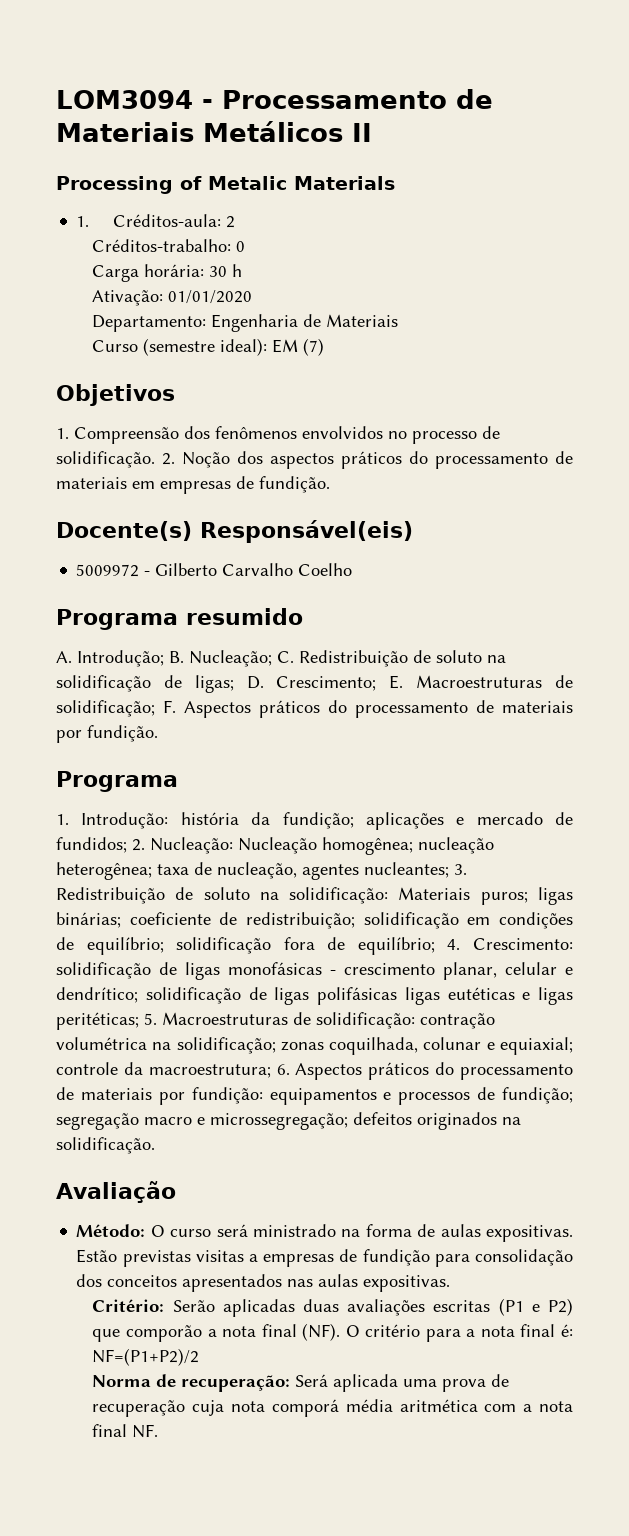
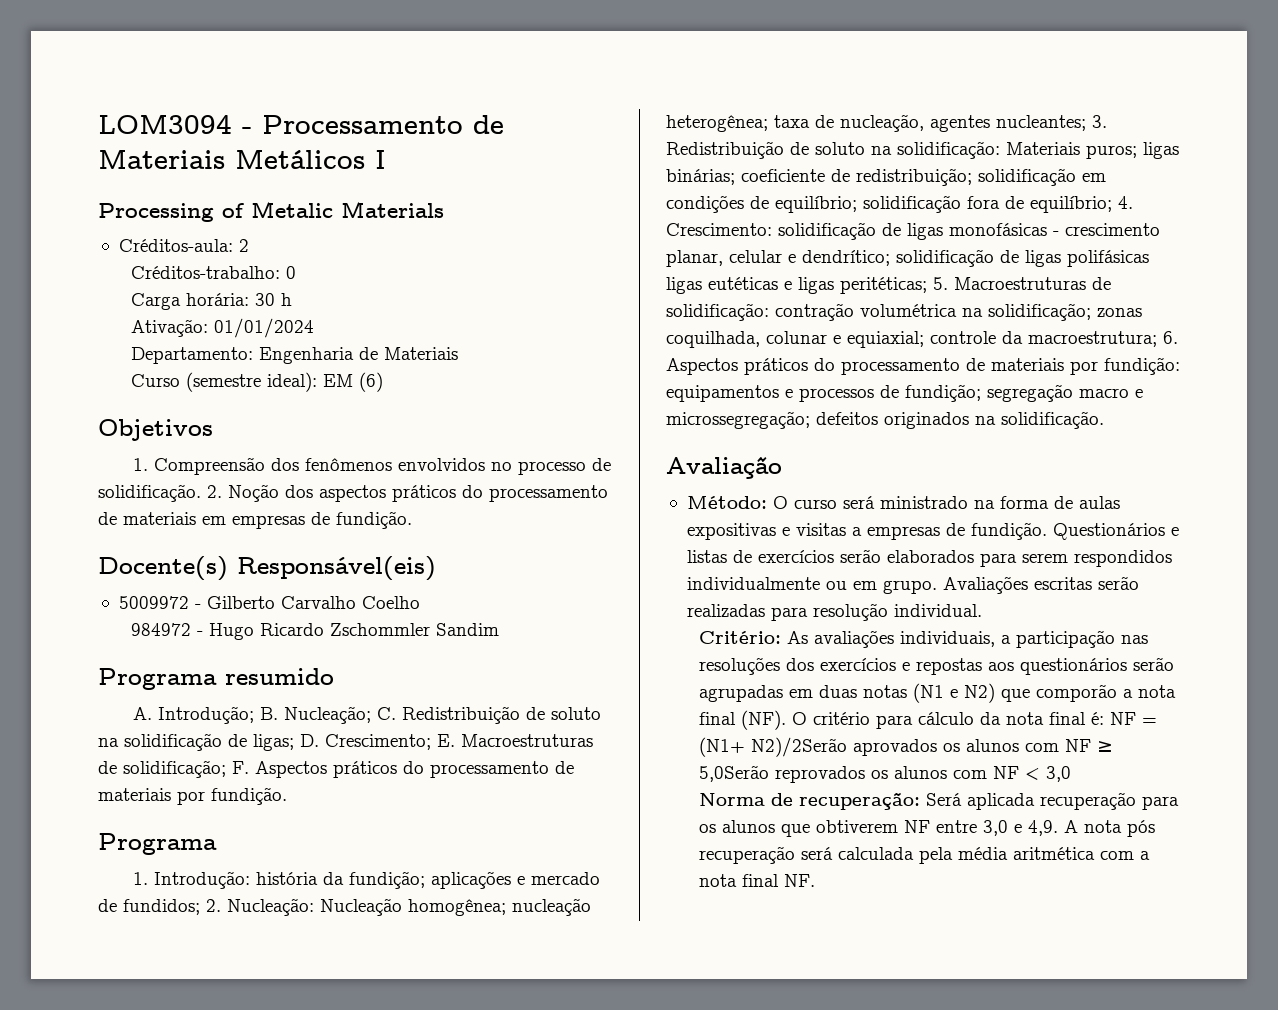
- LOM3094 - Processamento de Materiais Metálicos II
+ LOM3094 - Processamento de Materiais Metálicos I
- 1. Créditos-aula: 2
+ Créditos-aula: 2
- Ativação: 01/01/2020
+ Ativação: 01/01/2024
- Curso (semestre ideal): EM (7)
+ Curso (semestre ideal): EM (6)
+ 984972 - Hugo Ricardo Zschommler Sandim
- Método: O curso será ministrado na forma de aulas expositivas. Estão previstas visitas a empresas de fundição para consolidação dos conceitos apresentados nas aulas expositivas.
- Critério: Serão aplicadas duas avaliações escritas (P1 e P2) que comporão a nota final (NF). O critério para a nota final é: NF=(P1+P2)/2
+ Método: O curso será ministrado na forma de aulas expositivas e visitas a empresas de fundição. Questionários e listas de exercícios serão elaborados para serem respondidos individualmente ou em grupo. Avaliações escritas serão realizadas para resolução individual.
+ Critério: As avaliações individuais, a participação nas resoluções dos exercícios e repostas aos questionários serão agrupadas em duas notas (N1 e N2) que comporão a nota final (NF). O critério para cálculo da nota final é: NF = (N1+ N2)/2Serão aprovados os alunos com NF ≥ 5,0Serão reprovados os alunos com NF < 3,0
- Norma de recuperação: Será aplicada uma prova de recuperação cuja nota comporá média aritmética com a nota final NF.
+ Norma de recuperação: Será aplicada recuperação para os alunos que obtiverem NF entre 3,0 e 4,9. A nota pós recuperação será calculada pela média aritmética com a nota final NF.

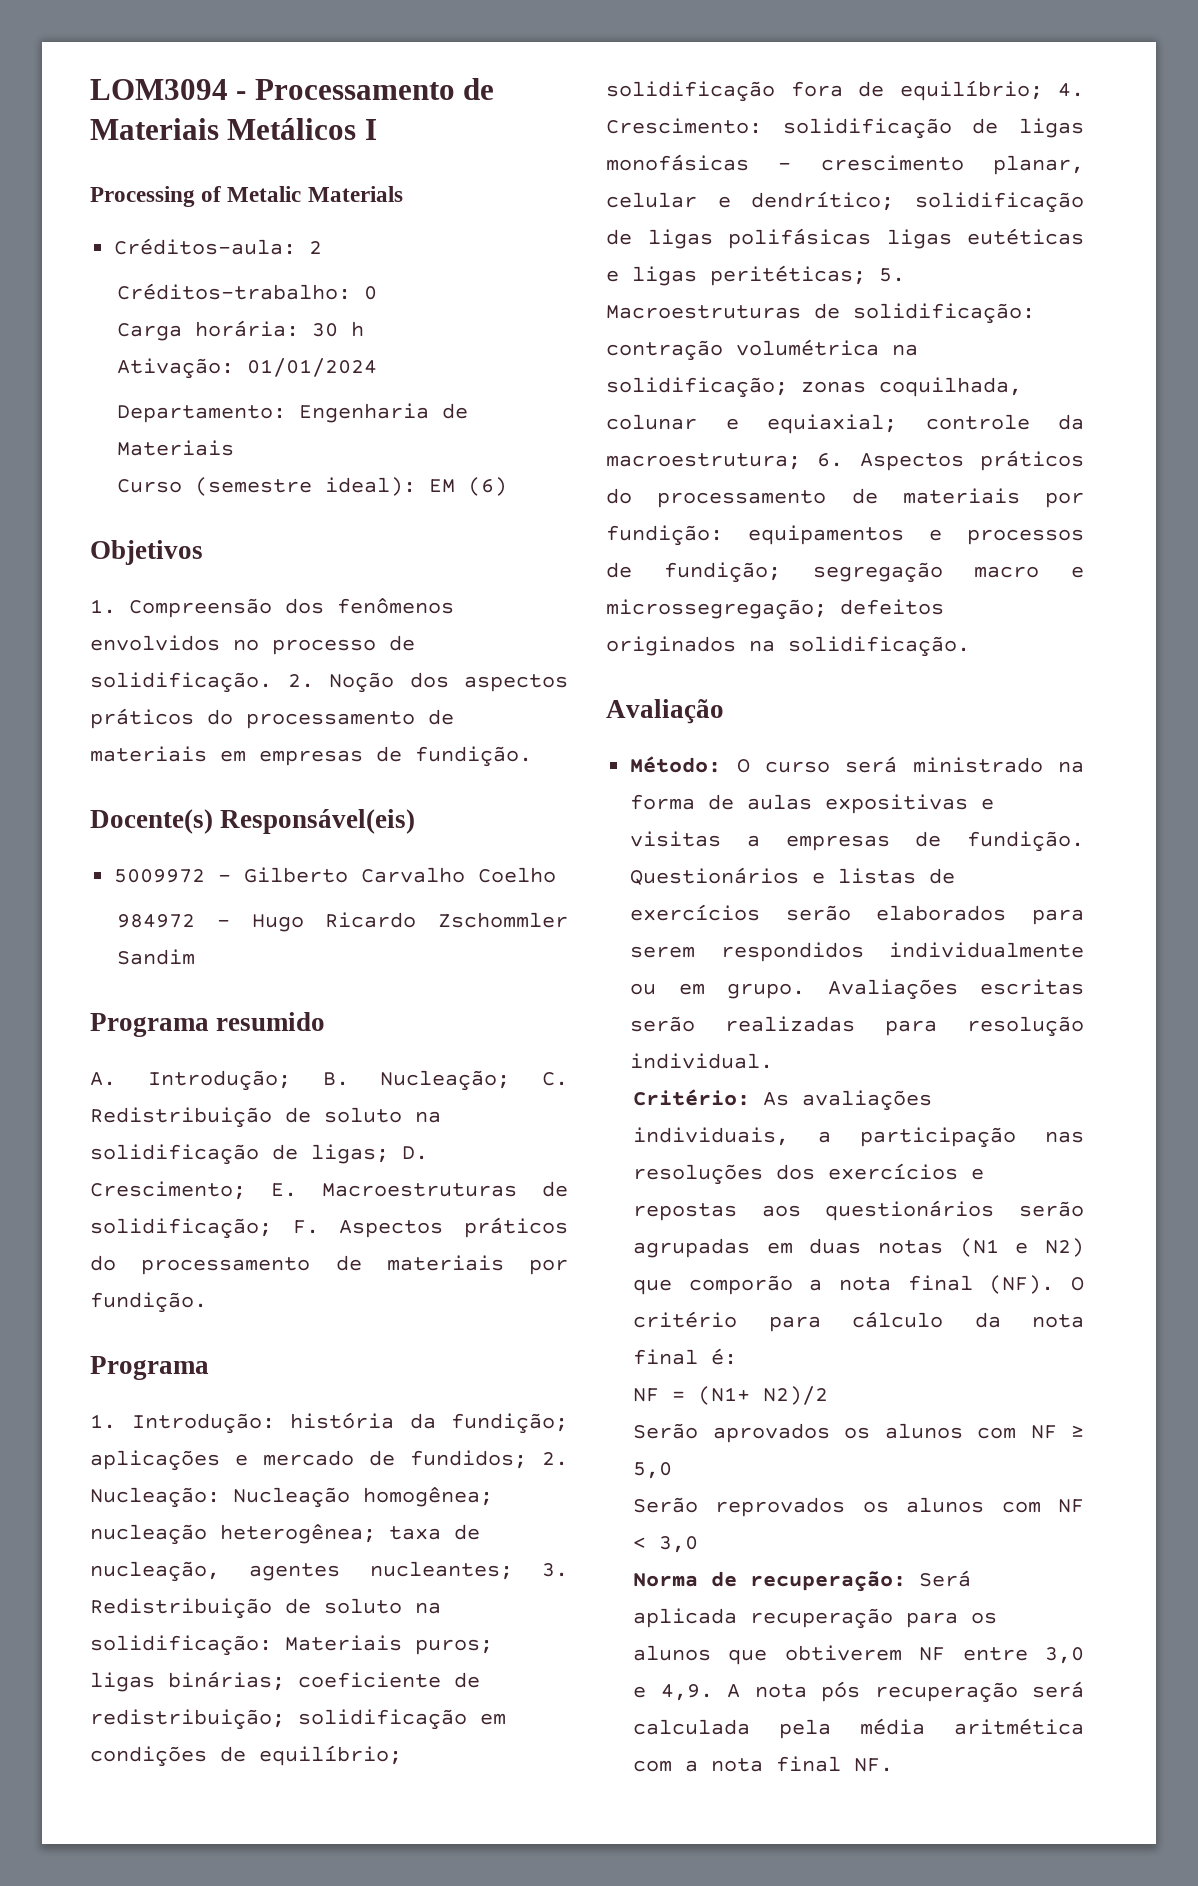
- Critério: As avaliações individuais, a participação nas resoluções dos exercícios e repostas aos questionários serão agrupadas em duas notas (N1 e N2) que comporão a nota final (NF). O critério para cálculo da nota final é: NF = (N1+ N2)/2Serão aprovados os alunos com NF ≥ 5,0Serão reprovados os alunos com NF < 3,0
+ Critério: As avaliações individuais, a participação nas resoluções dos exercícios e repostas aos questionários serão agrupadas em duas notas (N1 e N2) que comporão a nota final (NF). O critério para cálculo da nota final é:
+ NF = (N1+ N2)/2
+ Serão aprovados os alunos com NF ≥ 5,0
+ Serão reprovados os alunos com NF < 3,0

